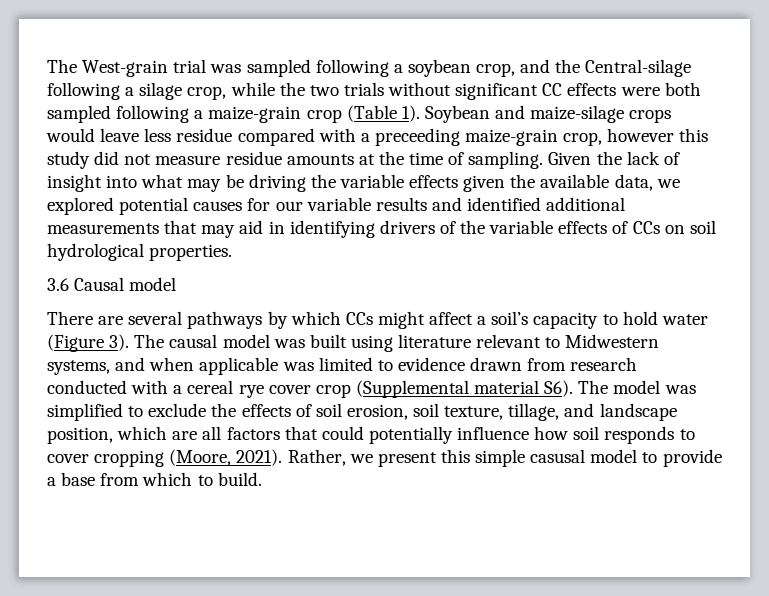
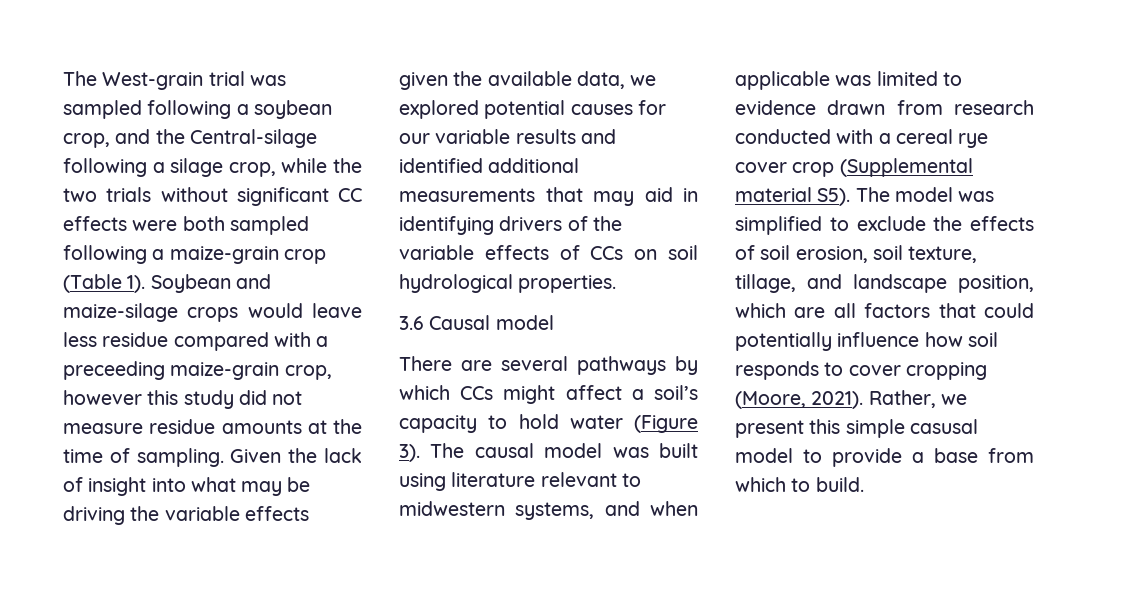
- The causal model was built using literature relevant to Midwestern systems, and when applicable was limited to evidence drawn from research conducted with a cereal rye cover crop (Supplemental material S6). The model was simplified to exclude the effects of soil erosion, soil texture, tillage, and landscape position, which are all factors that could potentially influence how soil responds to cover cropping (Moore, 2021).
+ The causal model was built using literature relevant to midwestern systems, and when applicable was limited to evidence drawn from research conducted with a cereal rye cover crop (Supplemental material S5). The model was simplified to exclude the effects of soil erosion, soil texture, tillage, and landscape position, which are all factors that could potentially influence how soil responds to cover cropping (Moore, 2021).

